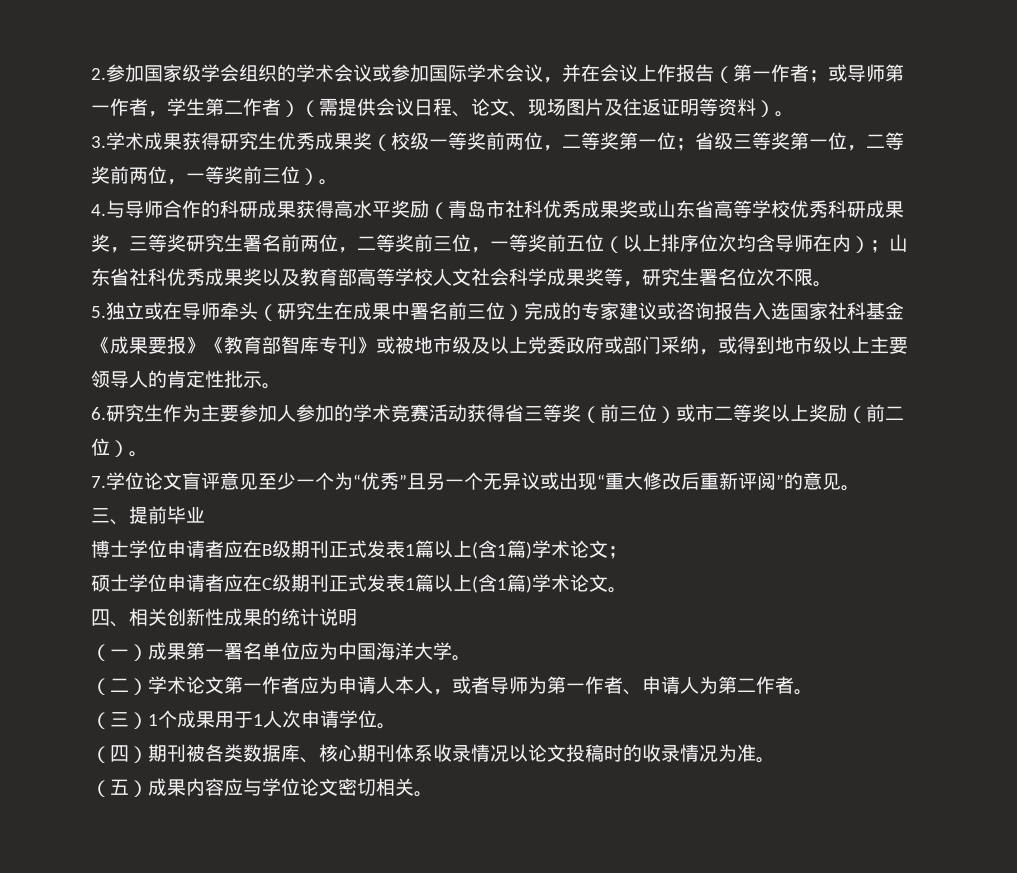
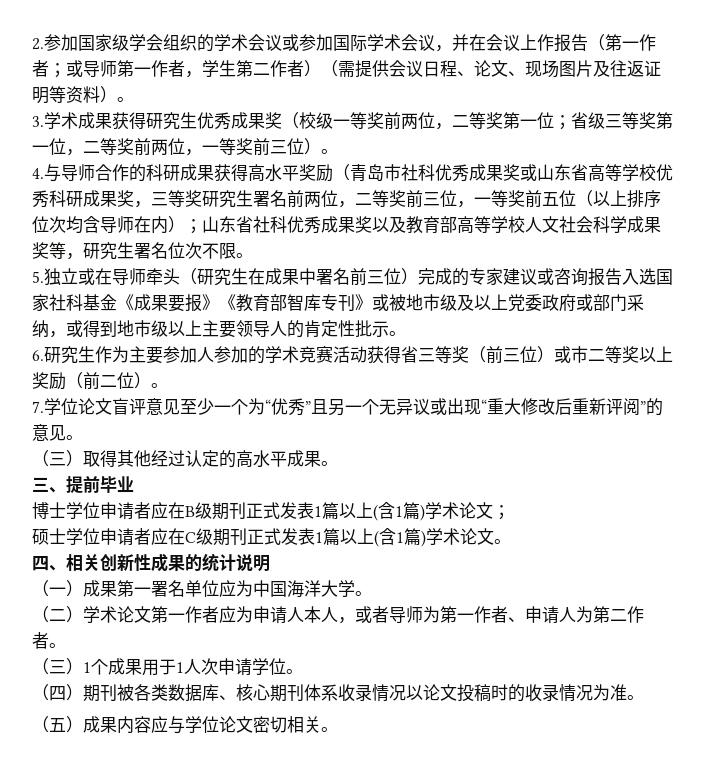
+ （三）取得其他经过认定的高水平成果。

